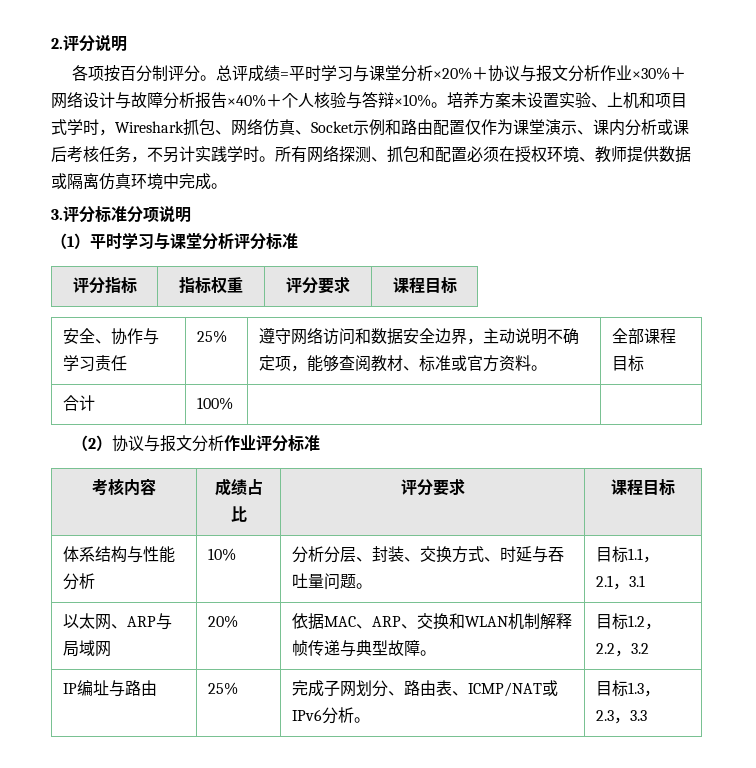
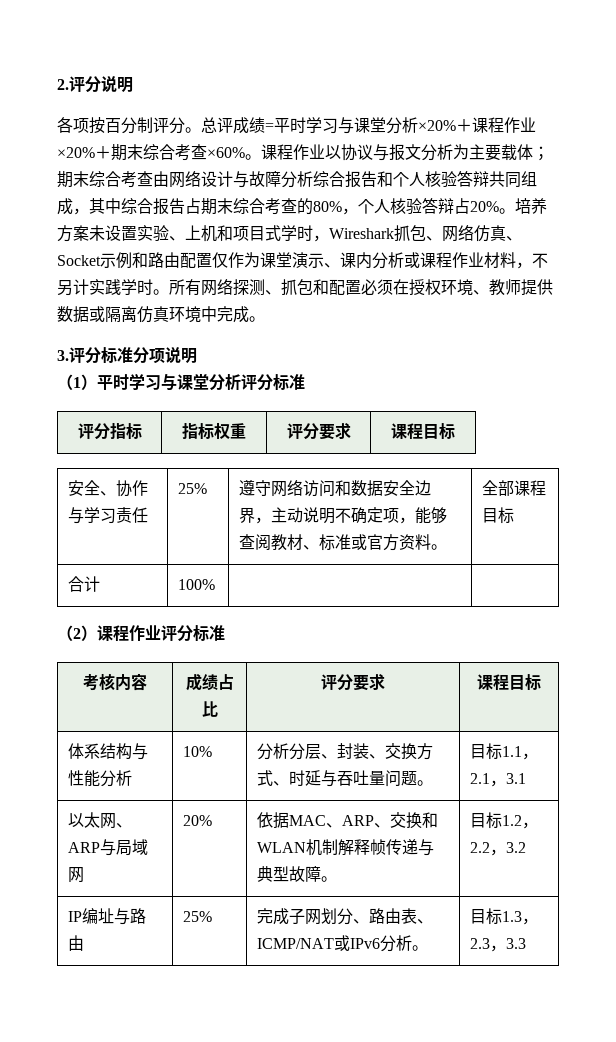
- 总评成绩=平时学习与课堂分析×20%＋协议与报文分析作业×30%＋网络设计与故障分析报告×40%＋个人核验与答辩×10%。
+ 总评成绩=平时学习与课堂分析×20%＋课程作业×20%＋期末综合考查×60%。课程作业以协议与报文分析为主要载体；期末综合考查由网络设计与故障分析综合报告和个人核验答辩共同组成，其中综合报告占期末综合考查的80%，个人核验答辩占20%。
- 培养方案未设置实验、上机和项目式学时，Wireshark抓包、网络仿真、Socket示例和路由配置仅作为课堂演示、课内分析或课后考核任务，不另计实践学时。
+ 培养方案未设置实验、上机和项目式学时，Wireshark抓包、网络仿真、Socket示例和路由配置仅作为课堂演示、课内分析或课程作业材料，不另计实践学时。
- （2）协议与报文分析作业评分标准
+ （2）课程作业评分标准

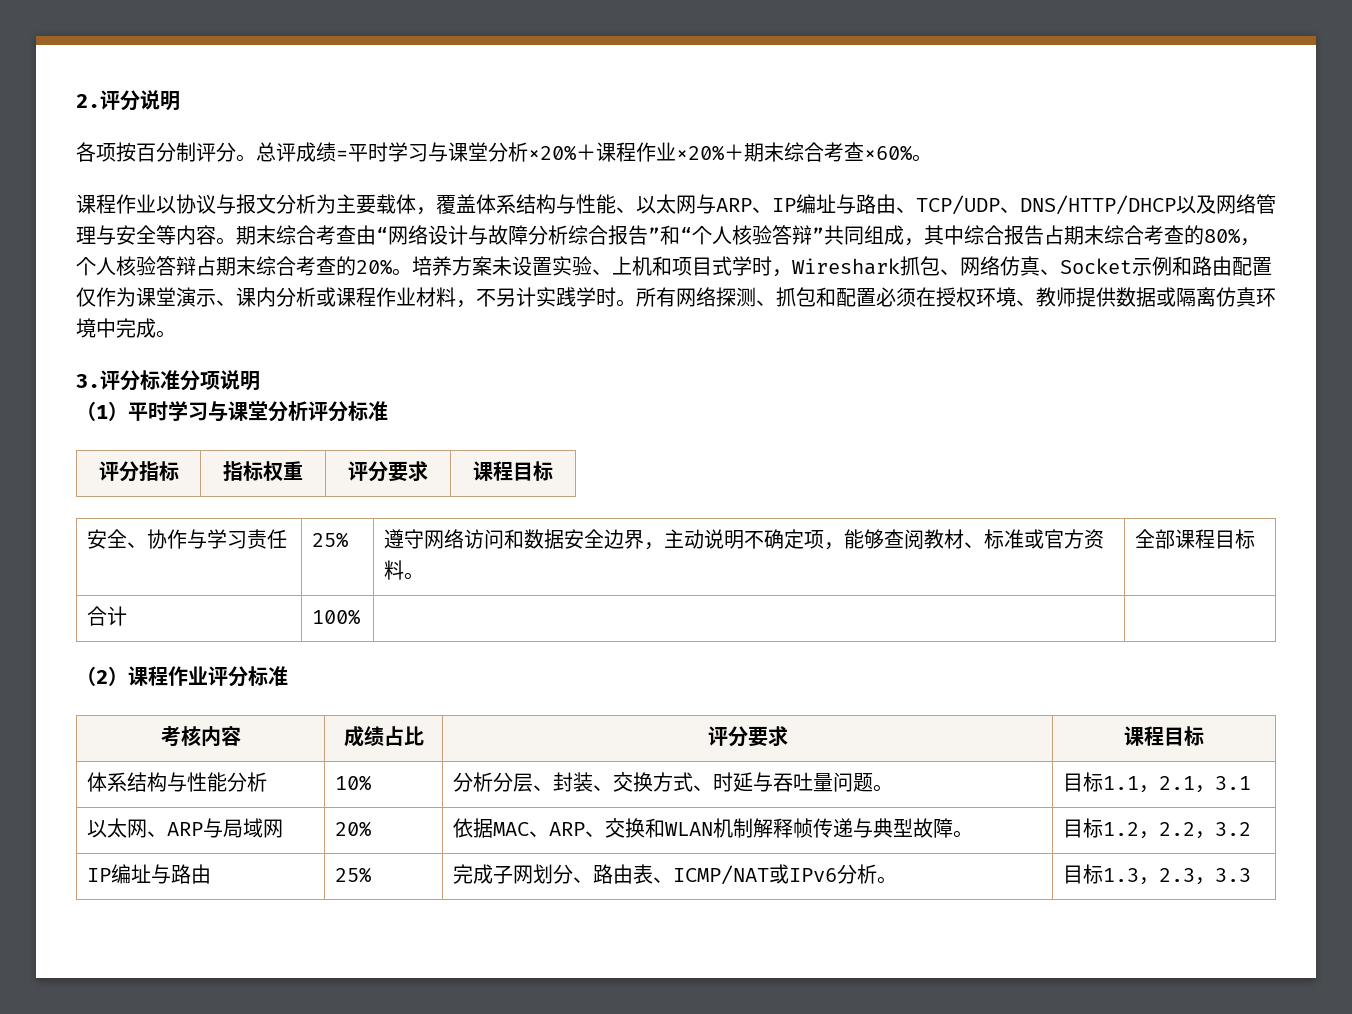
- 总评成绩=平时学习与课堂分析×20%＋课程作业×20%＋期末综合考查×60%。课程作业以协议与报文分析为主要载体；期末综合考查由网络设计与故障分析综合报告和个人核验答辩共同组成，其中综合报告占期末综合考查的80%，个人核验答辩占20%。
+ 总评成绩=平时学习与课堂分析×20%＋课程作业×20%＋期末综合考查×60%。
+ 课程作业以协议与报文分析为主要载体，覆盖体系结构与性能、以太网与ARP、IP编址与路由、TCP/UDP、DNS/HTTP/DHCP以及网络管理与安全等内容。期末综合考查由“网络设计与故障分析综合报告”和“个人核验答辩”共同组成，其中综合报告占期末综合考查的80%，个人核验答辩占期末综合考查的20%。

